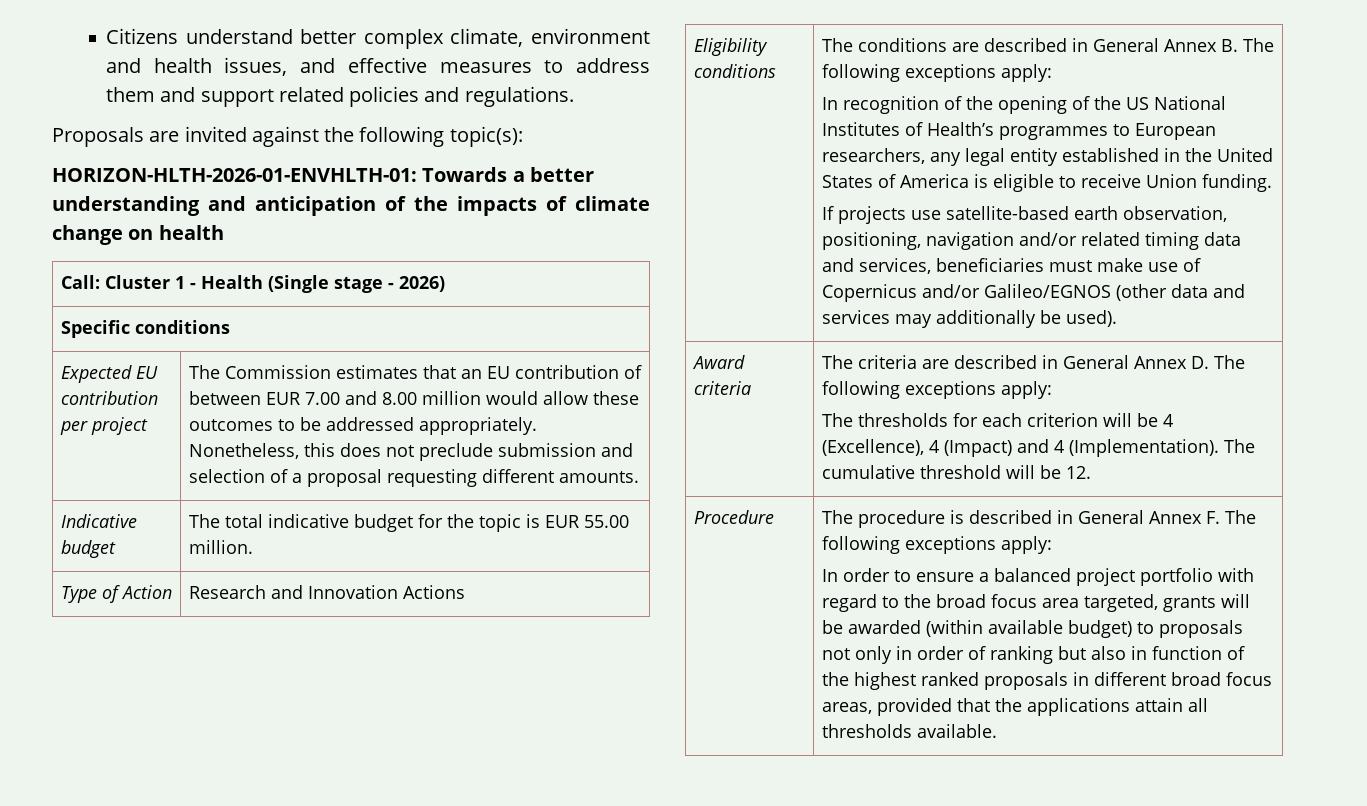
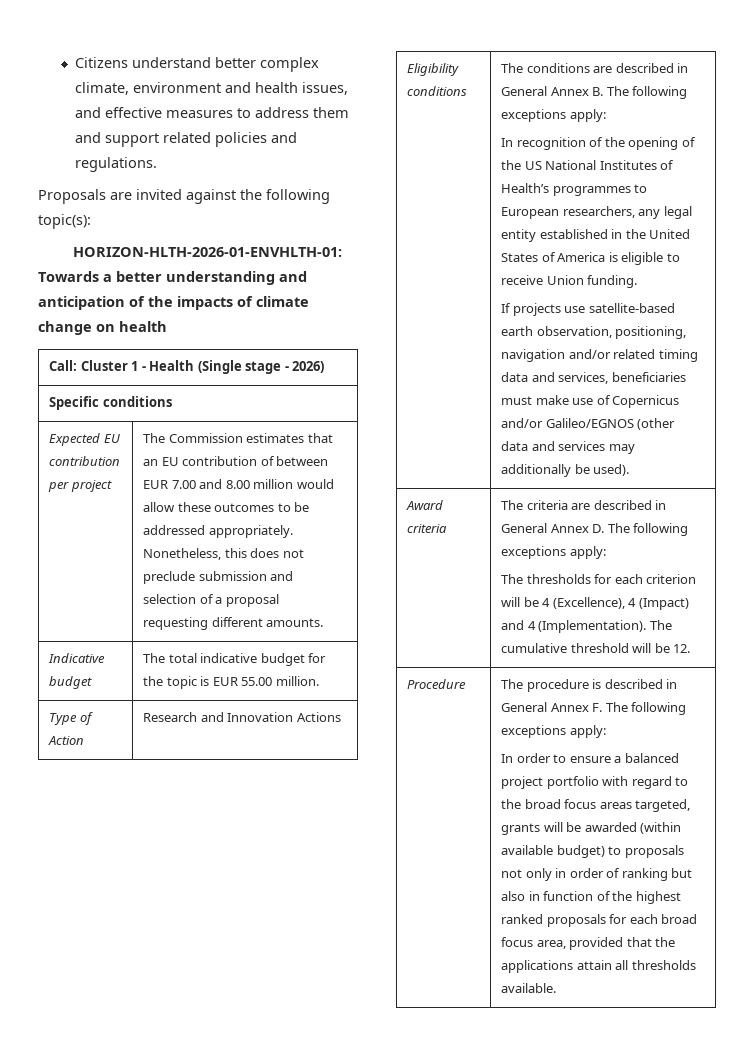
- In order to ensure a balanced project portfolio with regard to the broad focus area targeted, grants will be awarded (within available budget) to proposals not only in order of ranking but also in function of the highest ranked proposals in different broad focus areas, provided that the applications attain all thresholds available.
+ In order to ensure a balanced project portfolio with regard to the broad focus areas targeted, grants will be awarded (within available budget) to proposals not only in order of ranking but also in function of the highest ranked proposals for each broad focus area, provided that the applications attain all thresholds available.

